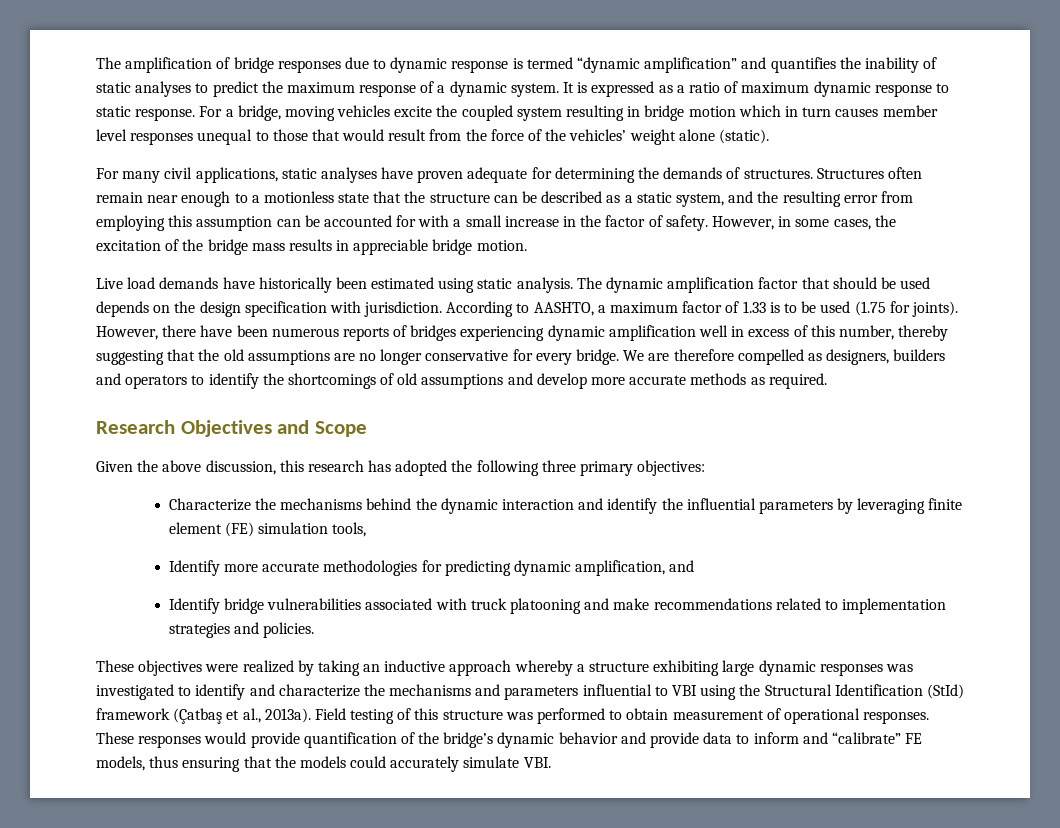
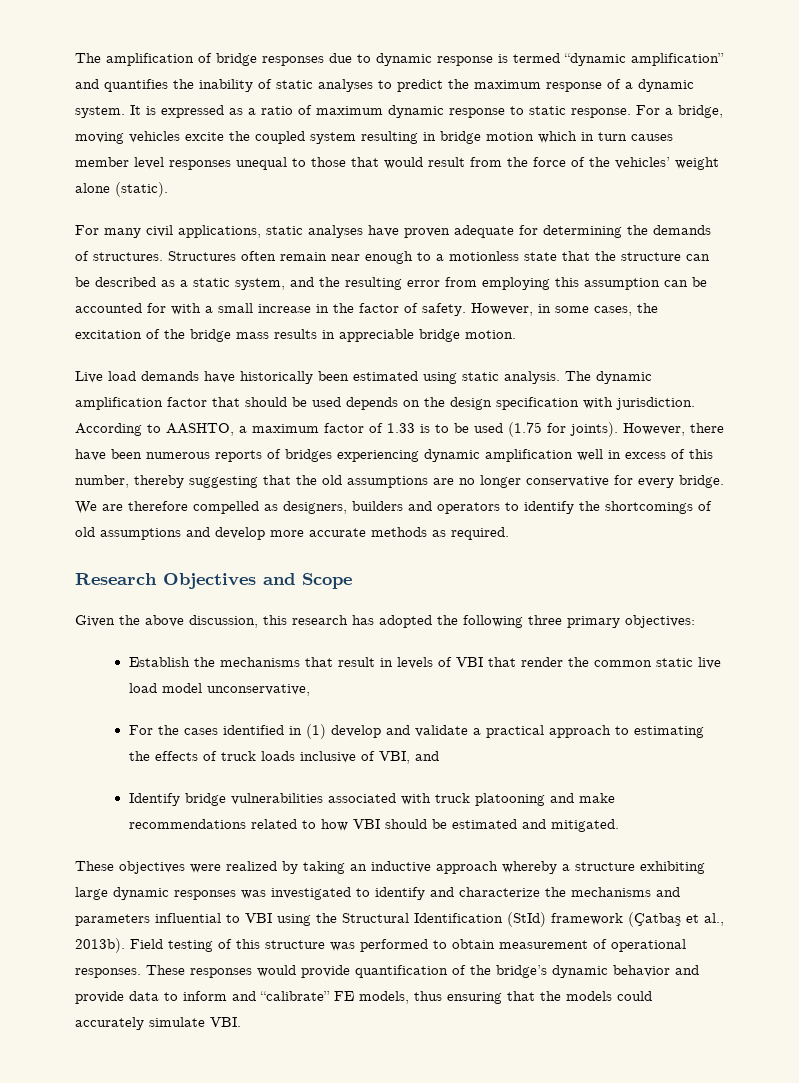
- Characterize the mechanisms behind the dynamic interaction and identify the influential parameters by leveraging finite element (FE) simulation tools,
- Identify more accurate methodologies for predicting dynamic amplification, and
+ Establish the mechanisms that result in levels of VBI that render the common static live load model unconservative,
+ For the cases identified in (1) develop and validate a practical approach to estimating the effects of truck loads inclusive of VBI, and
- Identify bridge vulnerabilities associated with truck platooning and make recommendations related to implementation strategies and policies.
+ Identify bridge vulnerabilities associated with truck platooning and make recommendations related to how VBI should be estimated and mitigated.
- These objectives were realized by taking an inductive approach whereby a structure exhibiting large dynamic responses was investigated to identify and characterize the mechanisms and parameters influential to VBI using the Structural Identification (StId) framework (Çatbaş et al., 2013a).
+ These objectives were realized by taking an inductive approach whereby a structure exhibiting large dynamic responses was investigated to identify and characterize the mechanisms and parameters influential to VBI using the Structural Identification (StId) framework (Çatbaş et al., 2013b).

